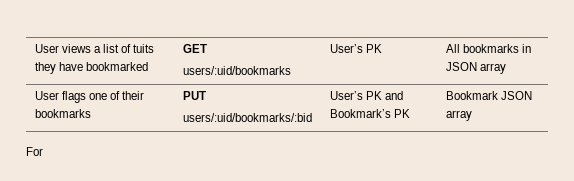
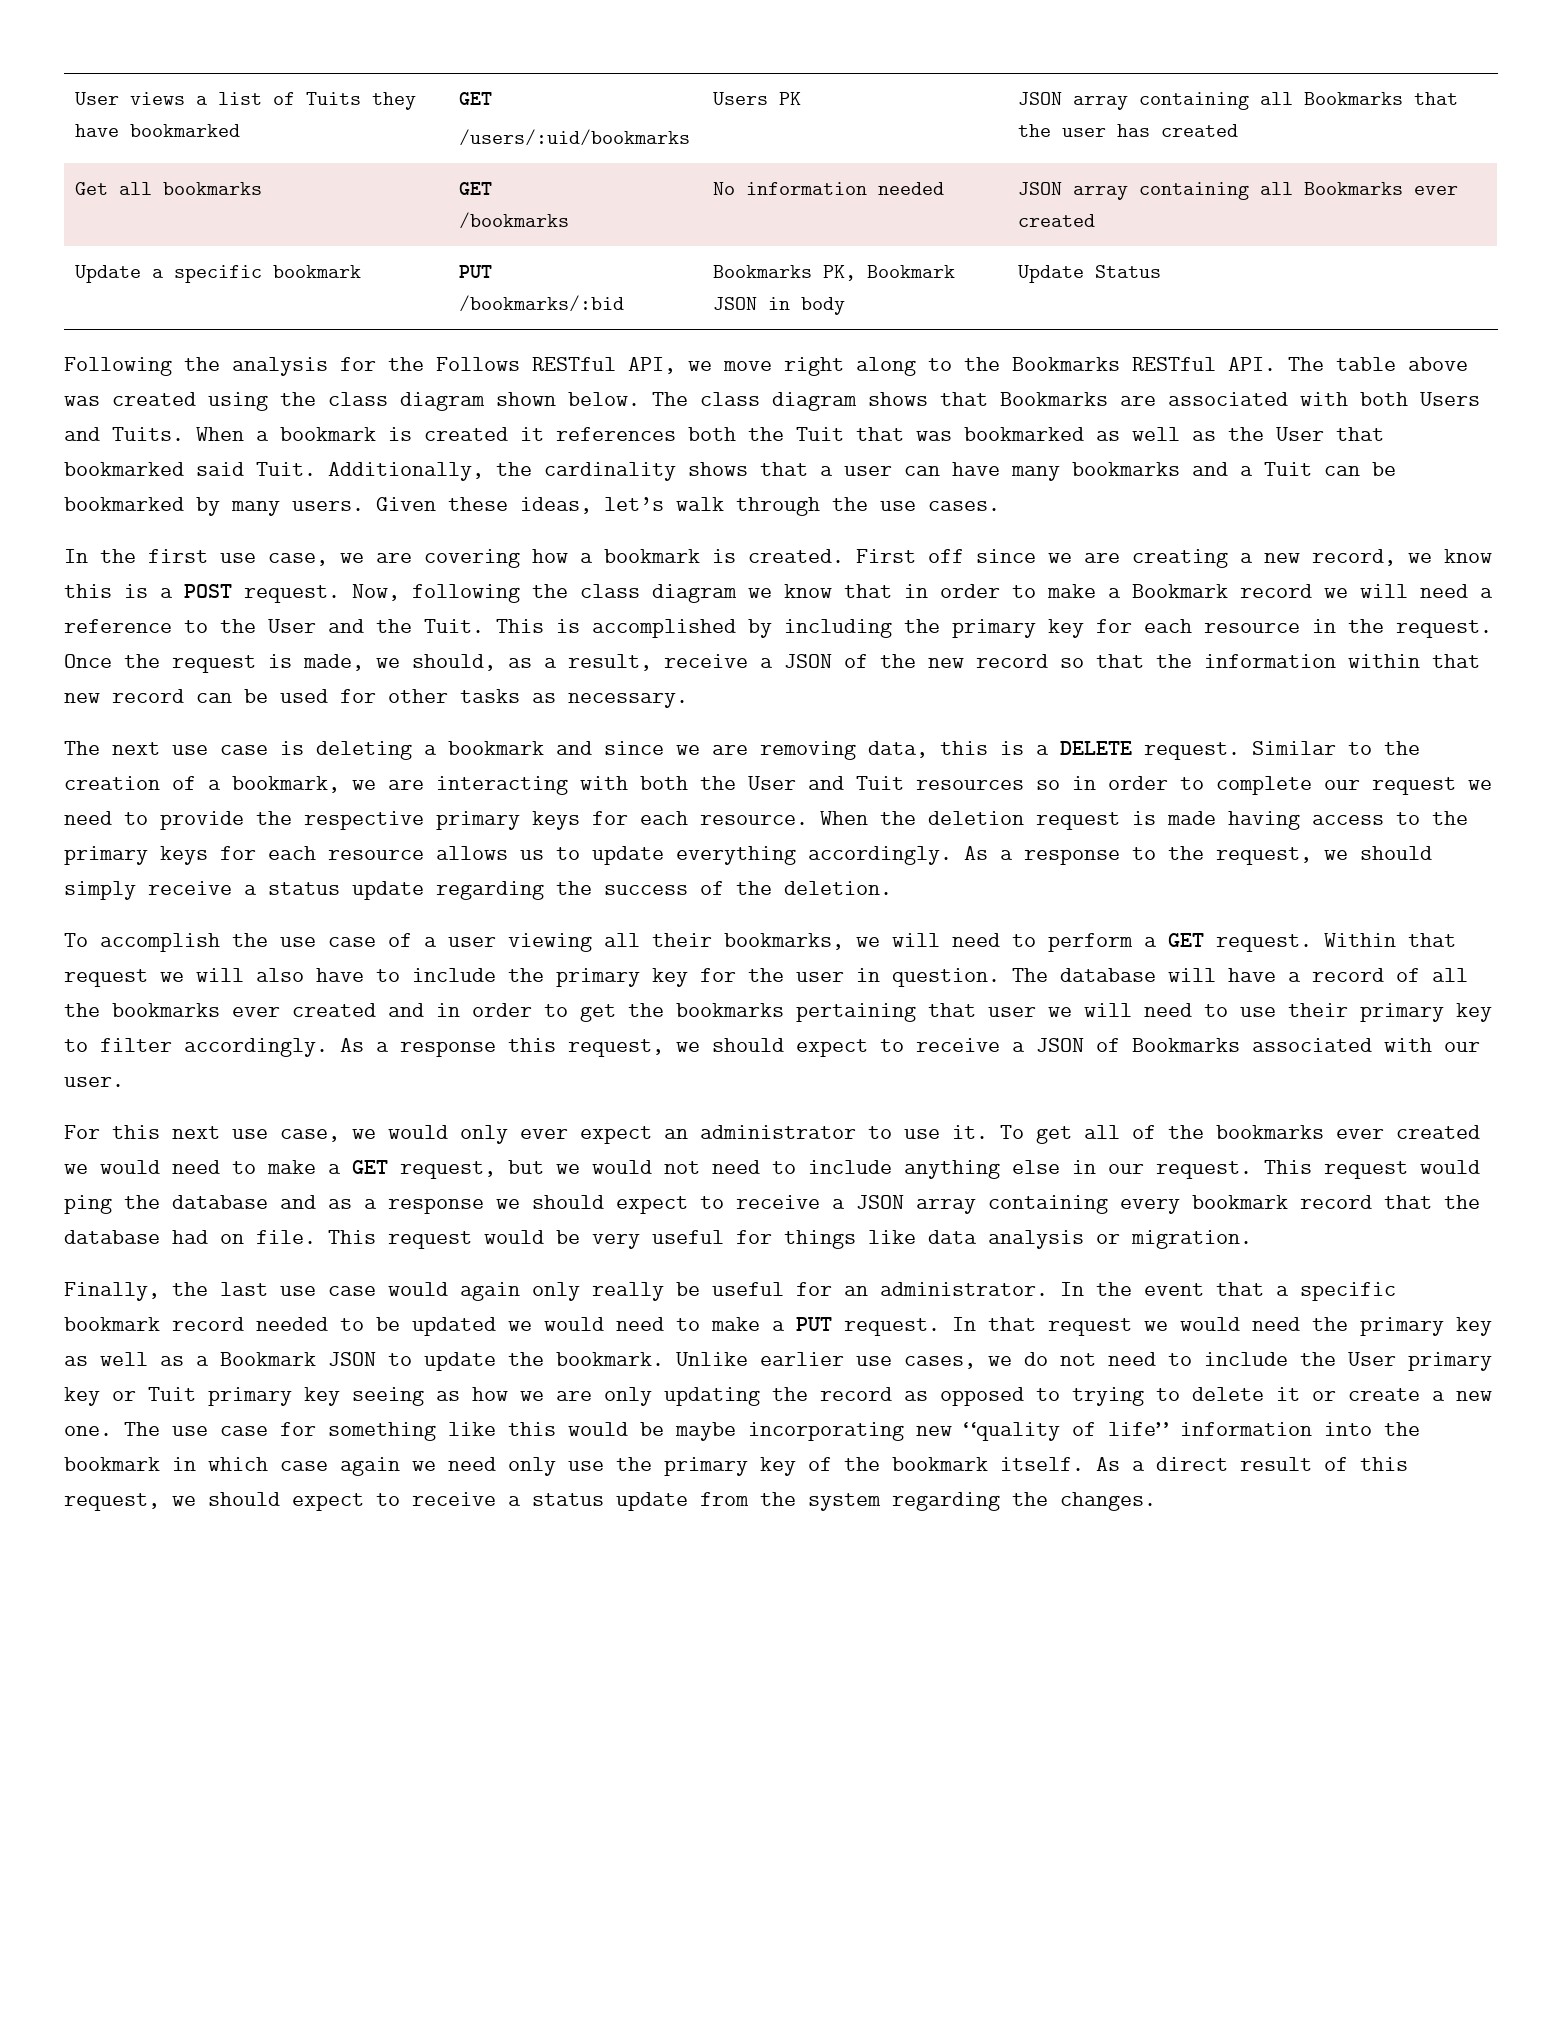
- User views a list of tuits they have bookmarked | GET
- users/:uid/bookmarks | User’s PK | All bookmarks in JSON array
- User flags one of their bookmarks | PUT
- users/:uid/bookmarks/:bid | User’s PK and Bookmark’s PK | Bookmark JSON array
- For
+ User views a list of Tuits they have bookmarked | GET
+ /users/:uid/bookmarks | Users PK | JSON array containing all Bookmarks that the user has created
+ Get all bookmarks | GET
+ /bookmarks | No information needed | JSON array containing all Bookmarks ever created
+ Update a specific bookmark | PUT
+ /bookmarks/:bid | Bookmarks PK, Bookmark JSON in body | Update Status
+ Following the analysis for the Follows RESTful API, we move right along to the Bookmarks RESTful API. The table above was created using the class diagram shown below. The class diagram shows that Bookmarks are associated with both Users and Tuits. When a bookmark is created it references both the Tuit that was bookmarked as well as the User that bookmarked said Tuit. Additionally, the cardinality shows that a user can have many bookmarks and a Tuit can be bookmarked by many users. Given these ideas, let’s walk through the use cases.
+ In the first use case, we are covering how a bookmark is created. First off since we are creating a new record, we know this is a POST request. Now, following the class diagram we know that in order to make a Bookmark record we will need a reference to the User and the Tuit. This is accomplished by including the primary key for each resource in the request. Once the request is made, we should, as a result, receive a JSON of the new record so that the information within that new record can be used for other tasks as necessary.
+ The next use case is deleting a bookmark and since we are removing data, this is a DELETE request. Similar to the creation of a bookmark, we are interacting with both the User and Tuit resources so in order to complete our request we need to provide the respective primary keys for each resource. When the deletion request is made having access to the primary keys for each resource allows us to update everything accordingly. As a response to the request, we should simply receive a status update regarding the success of the deletion.
+ To accomplish the use case of a user viewing all their bookmarks, we will need to perform a GET request. Within that request we will also have to include the primary key for the user in question. The database will have a record of all the bookmarks ever created and in order to get the bookmarks pertaining that user we will need to use their primary key to filter accordingly. As a response this request, we should expect to receive a JSON of Bookmarks associated with our user.
+ For this next use case, we would only ever expect an administrator to use it. To get all of the bookmarks ever created we would need to make a GET request, but we would not need to include anything else in our request. This request would ping the database and as a response we should expect to receive a JSON array containing every bookmark record that the database had on file. This request would be very useful for things like data analysis or migration.
+ Finally, the last use case would again only really be useful for an administrator. In the event that a specific bookmark record needed to be updated we would need to make a PUT request. In that request we would need the primary key as well as a Bookmark JSON to update the bookmark. Unlike earlier use cases, we do not need to include the User primary key or Tuit primary key seeing as how we are only updating the record as opposed to trying to delete it or create a new one. The use case for something like this would be maybe incorporating new “quality of life” information into the bookmark in which case again we need only use the primary key of the bookmark itself. As a direct result of this request, we should expect to receive a status update from the system regarding the changes.

